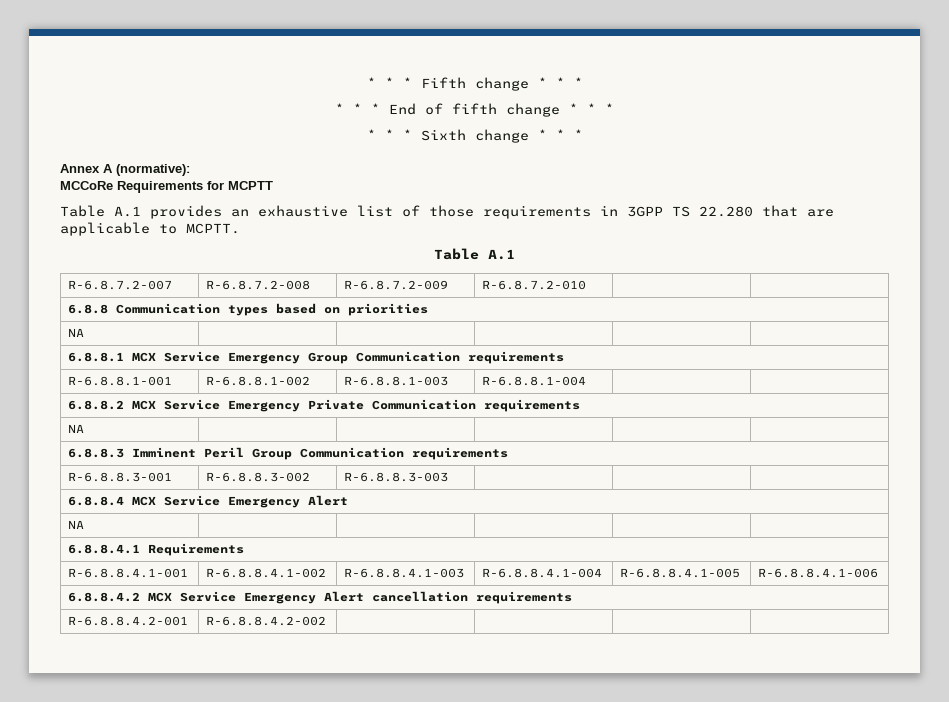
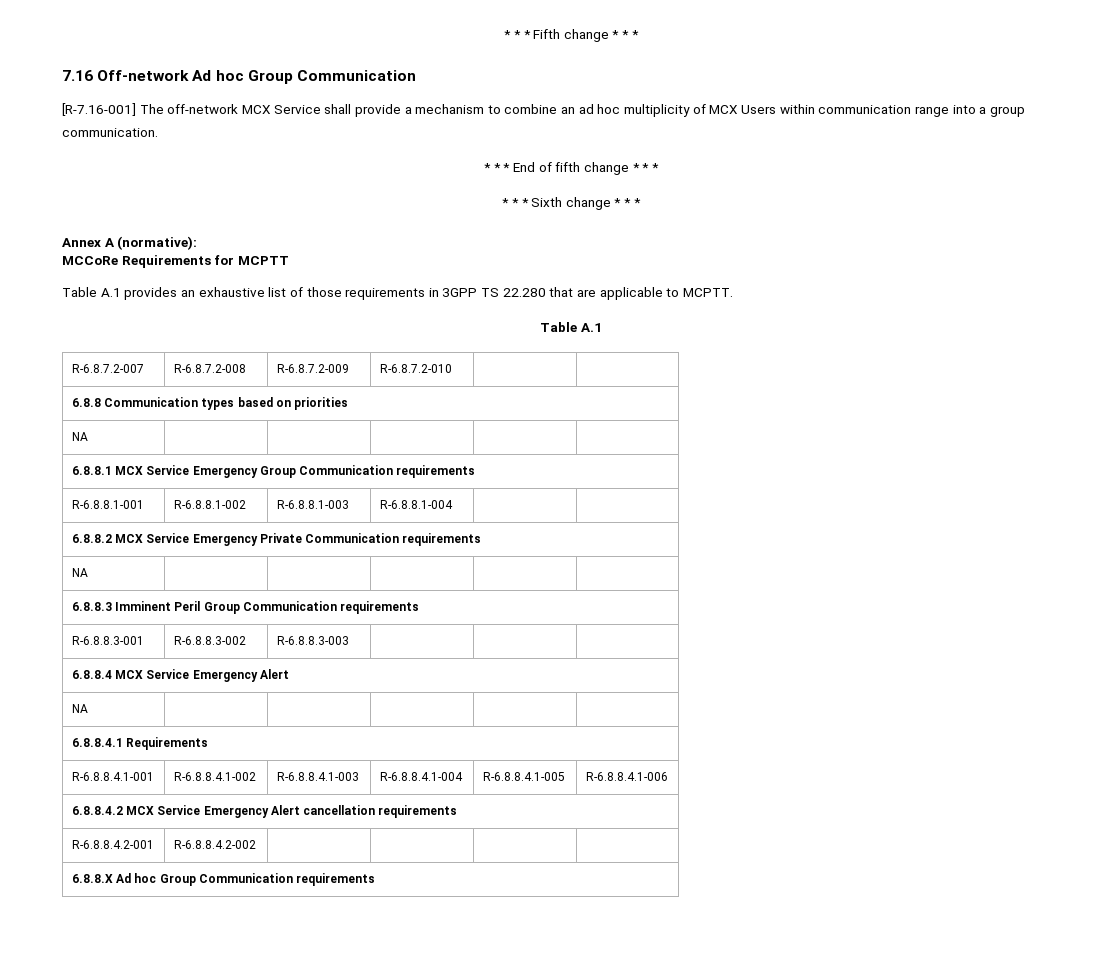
+ 7.16 Off-network Ad hoc Group Communication
+ [R-7.16-001] The off-network MCX Service shall provide a mechanism to combine an ad hoc multiplicity of MCX Users within communication range into a group communication.
+ 6.8.8.X Ad hoc Group Communication requirements

